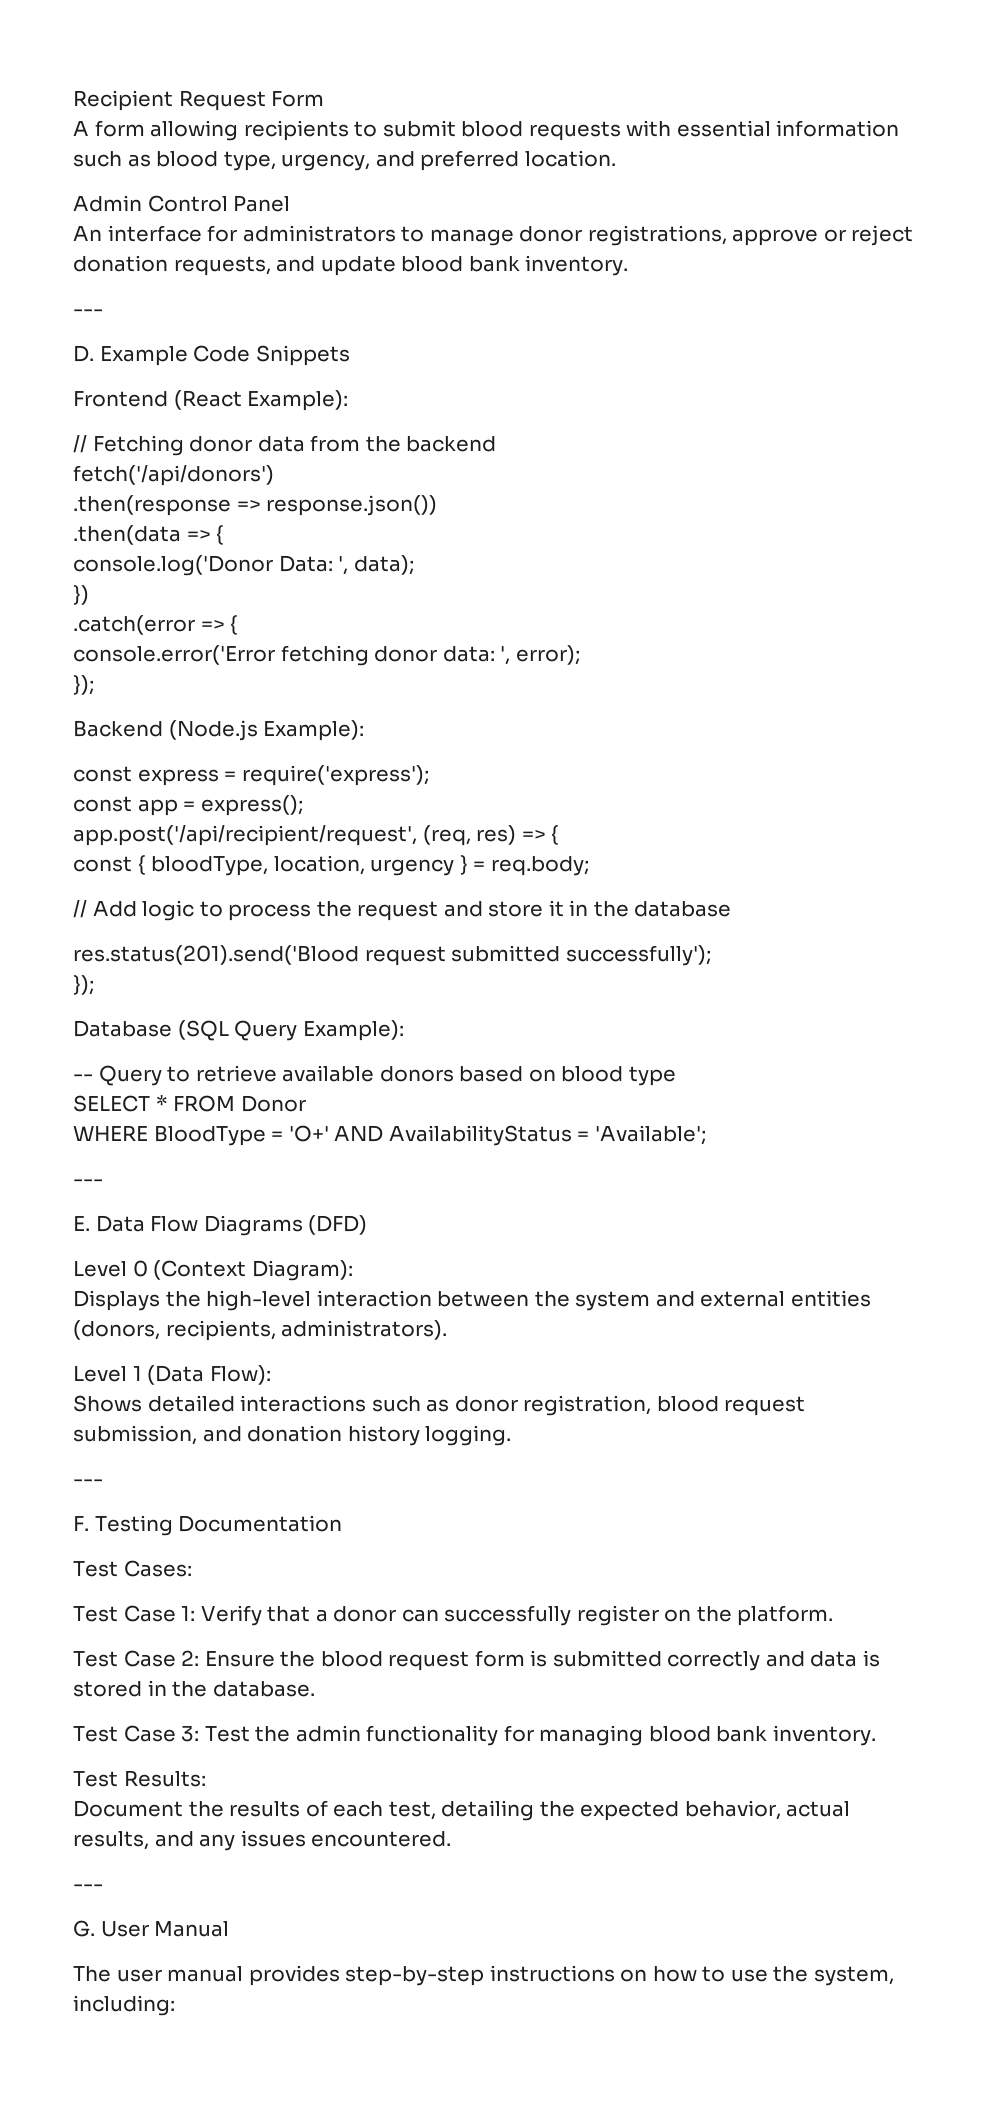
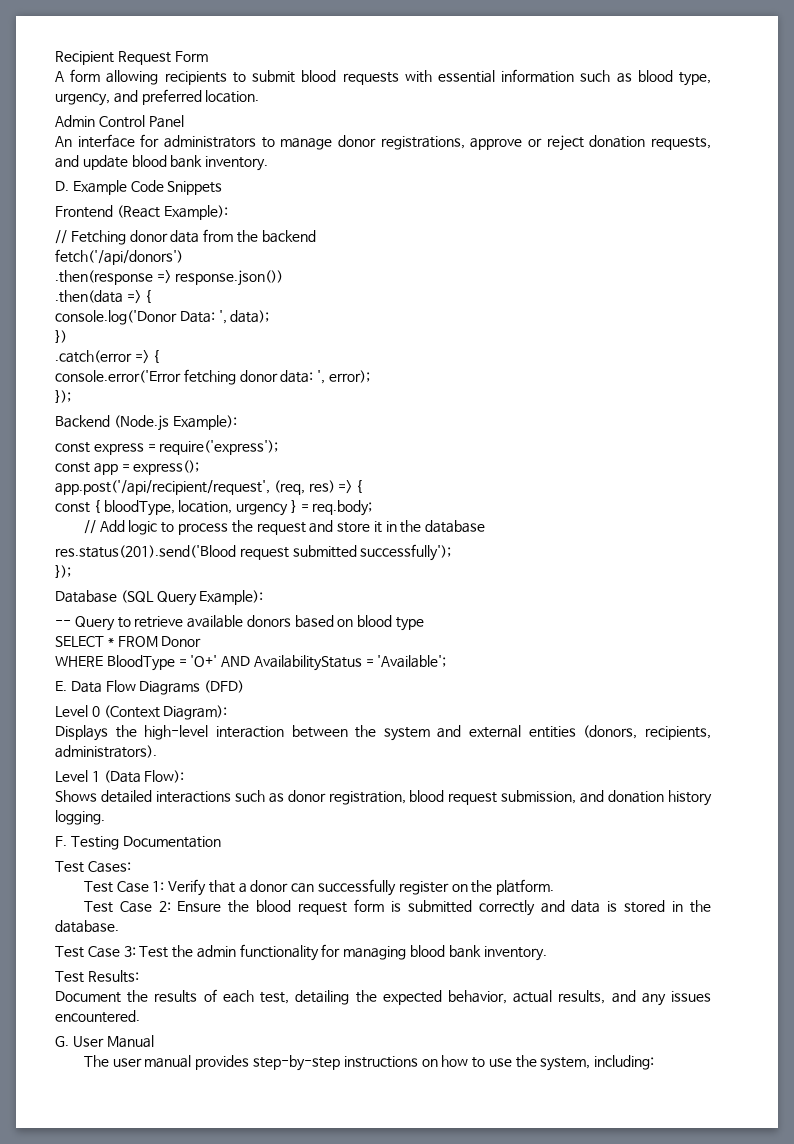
  An interface for administrators to manage donor registrations, approve or reject donation requests, and update blood bank inventory.
- ---
  WHERE BloodType = 'O+' AND AvailabilityStatus = 'Available';
- ---
  Shows detailed interactions such as donor registration, blood request submission, and donation history logging.
- ---
  Document the results of each test, detailing the expected behavior, actual results, and any issues encountered.
- ---

